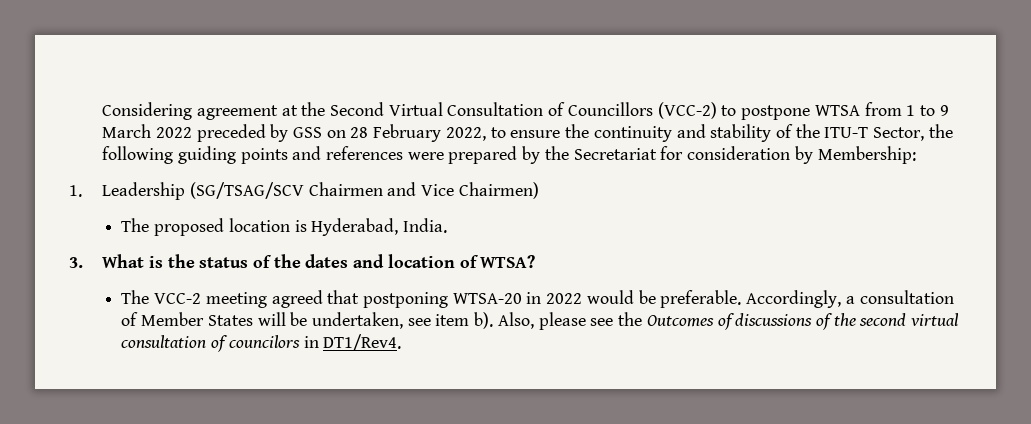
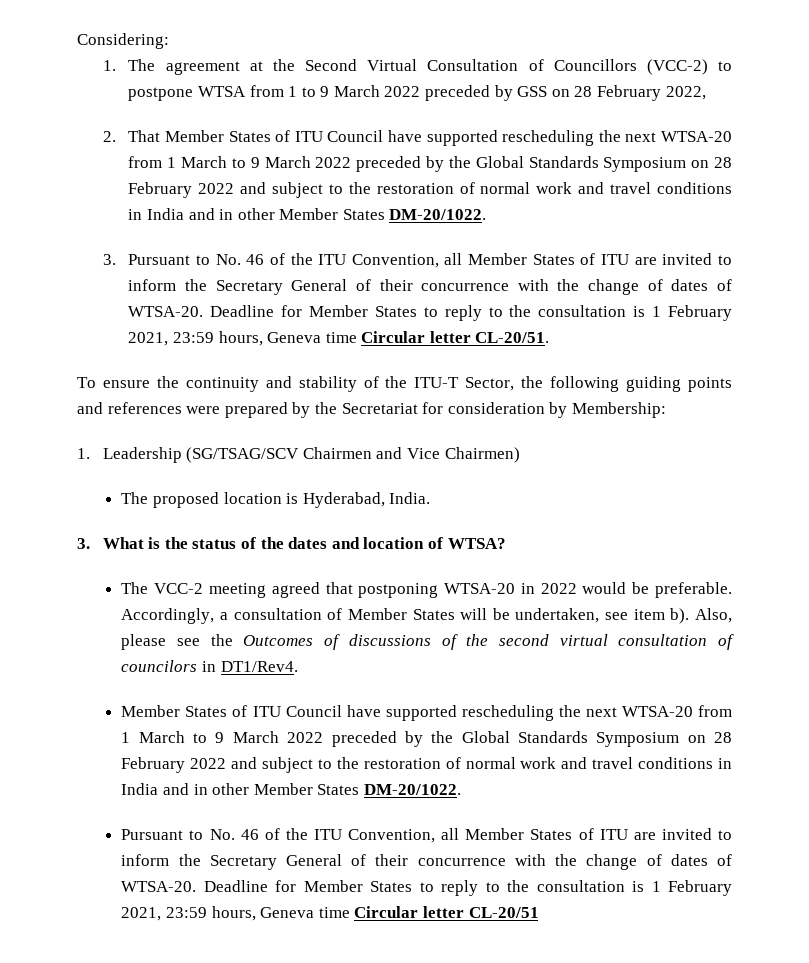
- Considering agreement at the Second Virtual Consultation of Councillors (VCC-2) to postpone WTSA from 1 to 9 March 2022 preceded by GSS on 28 February 2022, to ensure the continuity and stability of the ITU-T Sector, the following guiding points and references were prepared by the Secretariat for consideration by Membership:
+ Considering:
+ 1. The agreement at the Second Virtual Consultation of Councillors (VCC-2) to postpone WTSA from 1 to 9 March 2022 preceded by GSS on 28 February 2022,
+ 2. That Member States of ITU Council have supported rescheduling the next WTSA-20 from 1 March to 9 March 2022 preceded by the Global Standards Symposium on 28 February 2022 and subject to the restoration of normal work and travel conditions in India and in other Member States DM-20/1022.
+ 3. Pursuant to No. 46 of the ITU Convention, all Member States of ITU are invited to inform the Secretary General of their concurrence with the change of dates of WTSA-20. Deadline for Member States to reply to the consultation is 1 February 2021, 23:59 hours, Geneva time Circular letter CL-20/51.
+ To ensure the continuity and stability of the ITU-T Sector, the following guiding points and references were prepared by the Secretariat for consideration by Membership:
  Also, please see the Outcomes of discussions of the second virtual consultation of councilors in DT1/Rev4.
+ Member States of ITU Council have supported rescheduling the next WTSA-20 from 1 March to 9 March 2022 preceded by the Global Standards Symposium on 28 February 2022 and subject to the restoration of normal work and travel conditions in India and in other Member States DM-20/1022.
+ Pursuant to No. 46 of the ITU Convention, all Member States of ITU are invited to inform the Secretary General of their concurrence with the change of dates of WTSA-20. Deadline for Member States to reply to the consultation is 1 February 2021, 23:59 hours, Geneva time Circular letter CL-20/51

